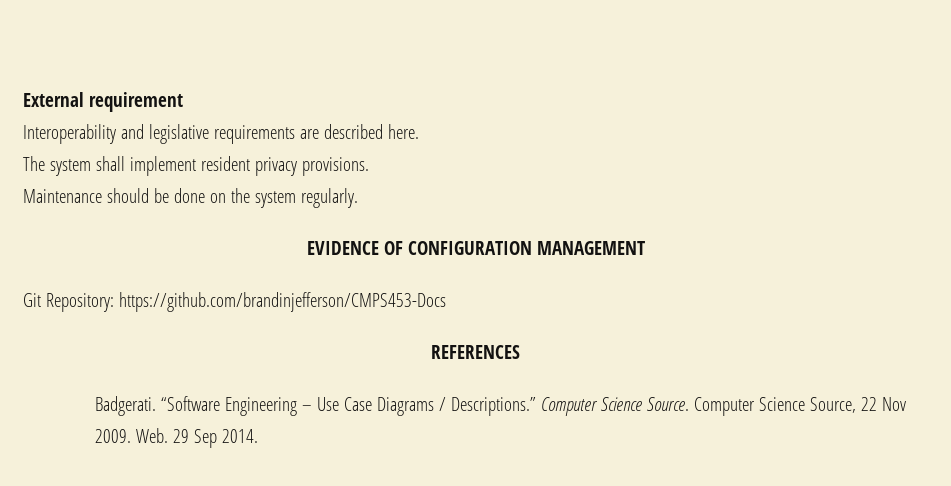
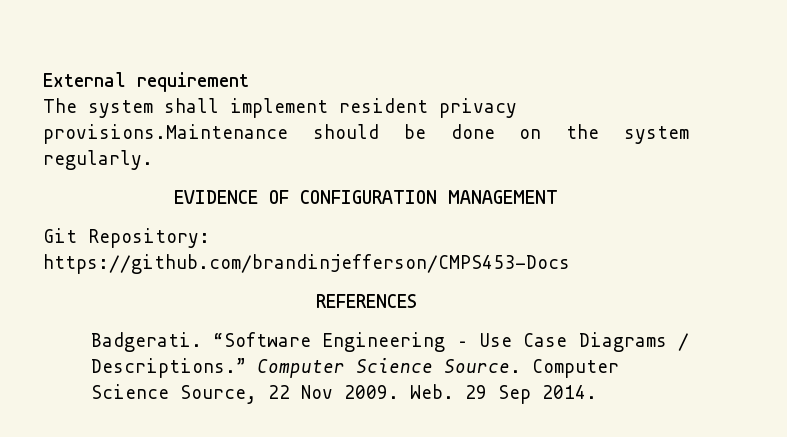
- Interoperability and legislative requirements are described here.
- The system shall implement resident privacy provisions.
- Maintenance should be done on the system regularly.
+ The system shall implement resident privacy provisions.Maintenance should be done on the system regularly.

